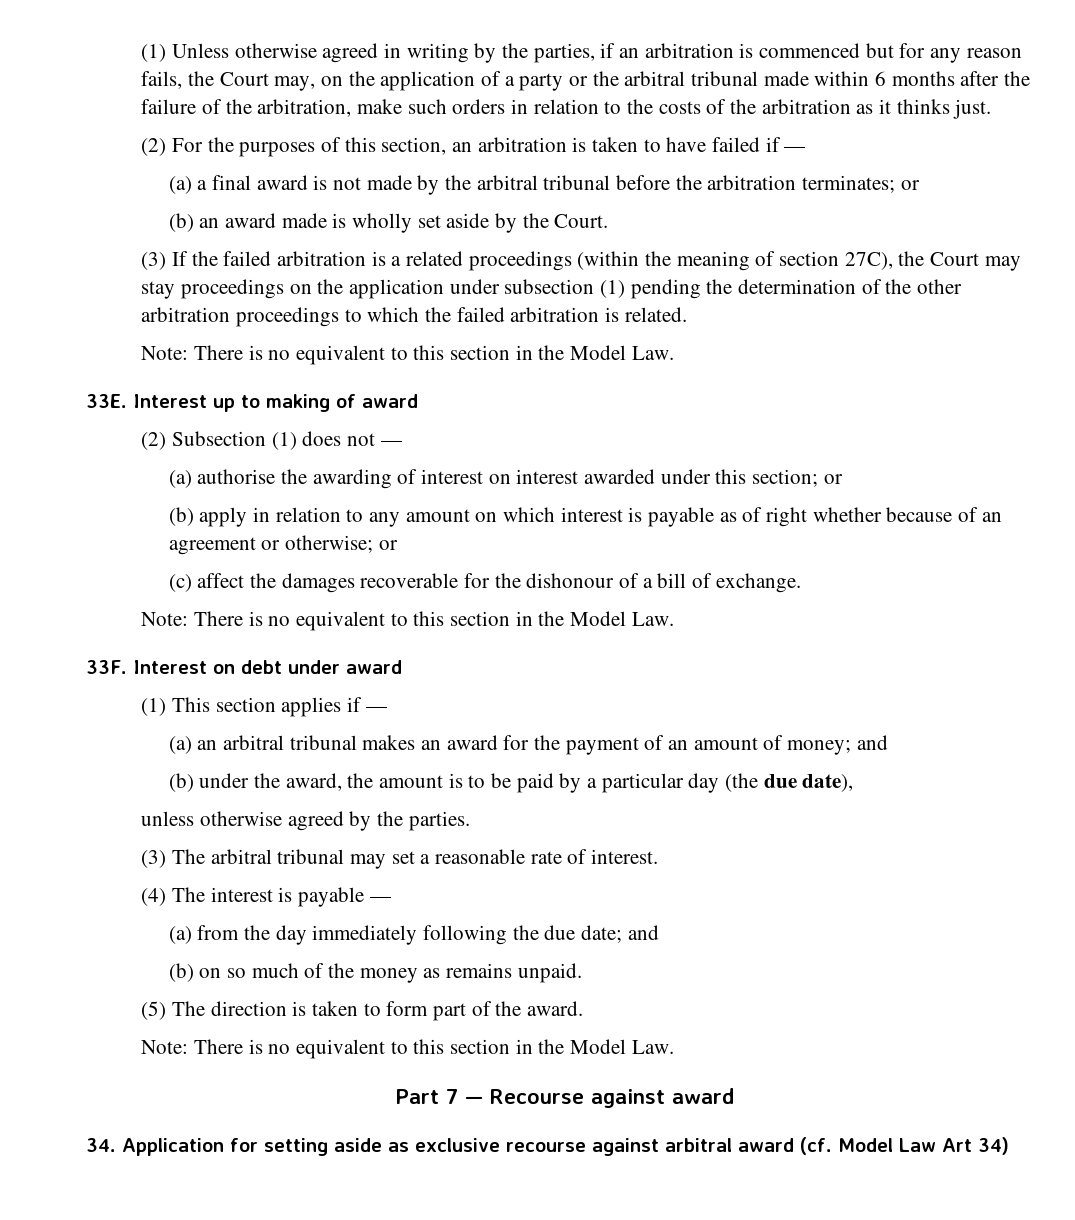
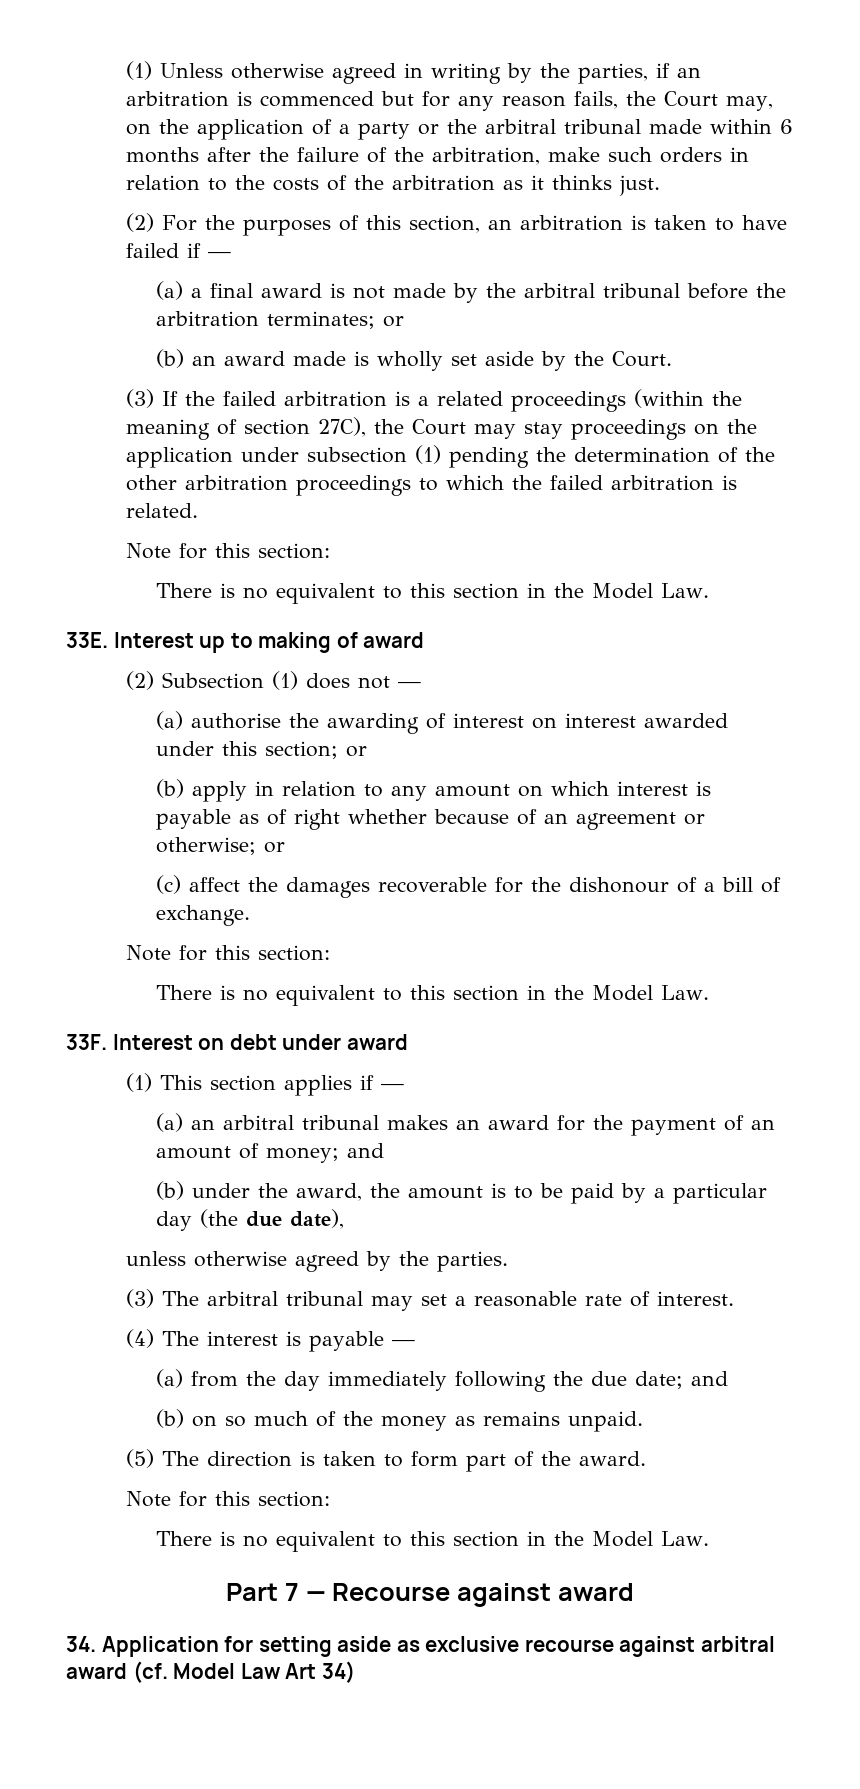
  (3) If the failed arbitration is a related proceedings (within the meaning of section 27C), the Court may stay proceedings on the application under subsection (1) pending the determination of the other arbitration proceedings to which the failed arbitration is related.
- Note: There is no equivalent to this section in the Model Law.
+ Note for this section:
+ There is no equivalent to this section in the Model Law.
  (c) affect the damages recoverable for the dishonour of a bill of exchange.
- Note: There is no equivalent to this section in the Model Law.
+ Note for this section:
+ There is no equivalent to this section in the Model Law.
  (5) The direction is taken to form part of the award.
- Note: There is no equivalent to this section in the Model Law.
+ Note for this section:
+ There is no equivalent to this section in the Model Law.

